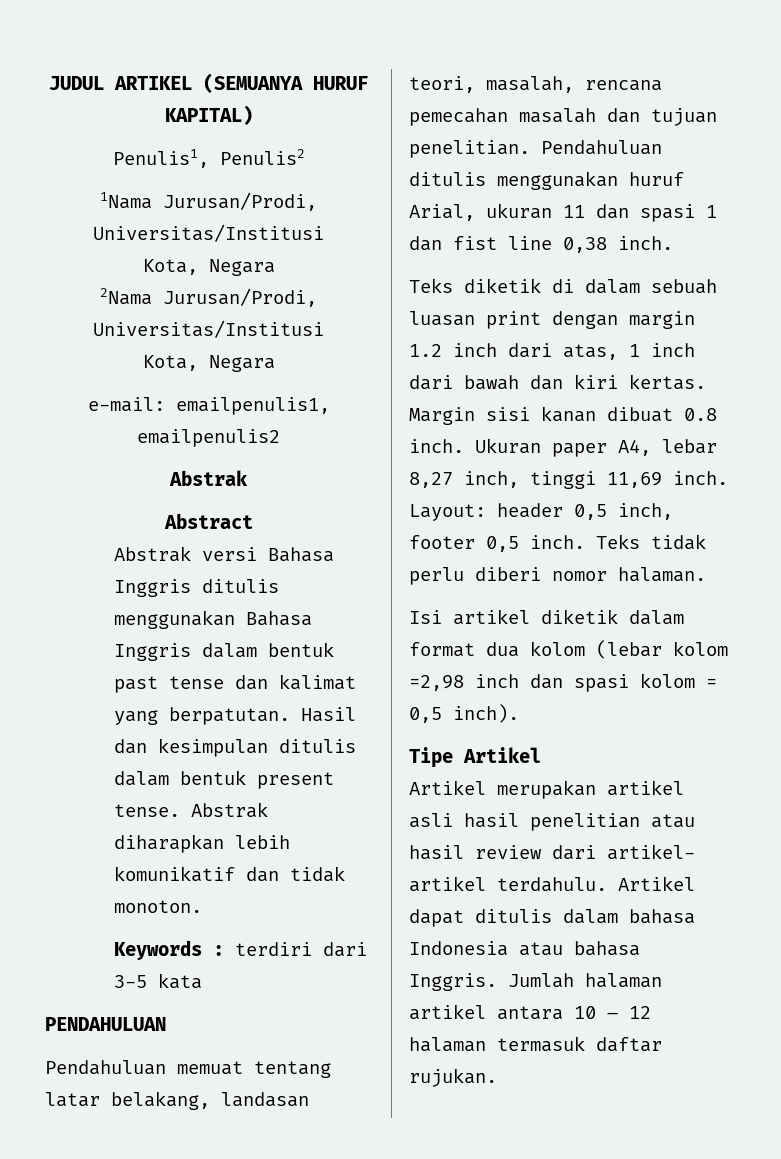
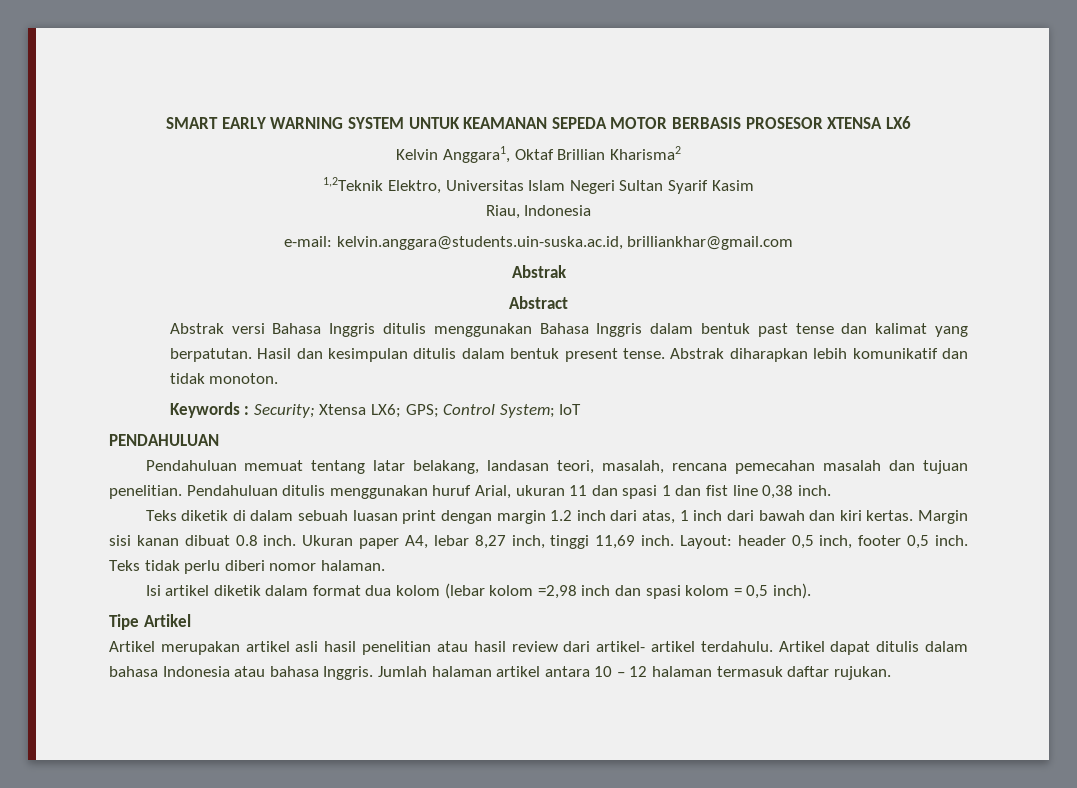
- JUDUL ARTIKEL (SEMUANYA HURUF KAPITAL)
- Penulis1, Penulis2
- 1Nama Jurusan/Prodi, Universitas/Institusi
- Kota, Negara
- 2Nama Jurusan/Prodi, Universitas/Institusi
- Kota, Negara
+ SMART EARLY WARNING SYSTEM UNTUK KEAMANAN SEPEDA MOTOR BERBASIS PROSESOR XTENSA LX6
+ Kelvin Anggara1, Oktaf Brillian Kharisma2
+ 1,2Teknik Elektro, Universitas Islam Negeri Sultan Syarif Kasim
+ Riau, Indonesia
- e-mail: emailpenulis1, emailpenulis2
+ e-mail: kelvin.anggara@students.uin-suska.ac.id, brilliankhar@gmail.com
- Keywords : terdiri dari 3-5 kata
+ Keywords : Security; Xtensa LX6; GPS; Control System; IoT

